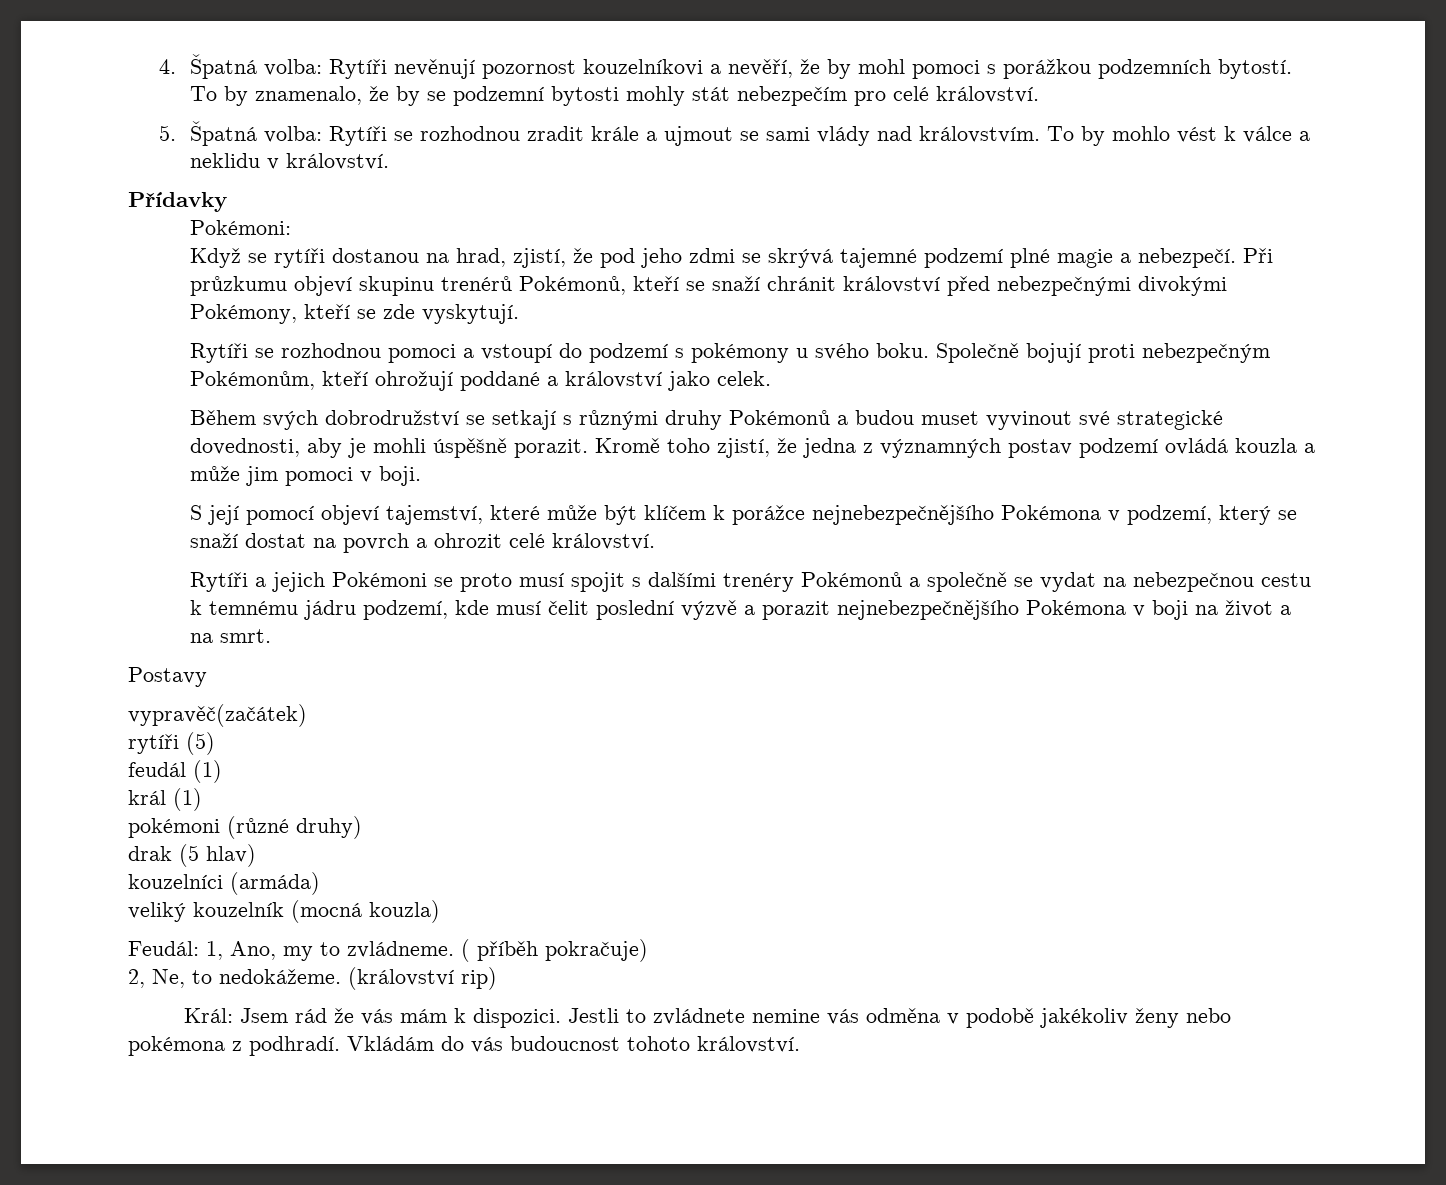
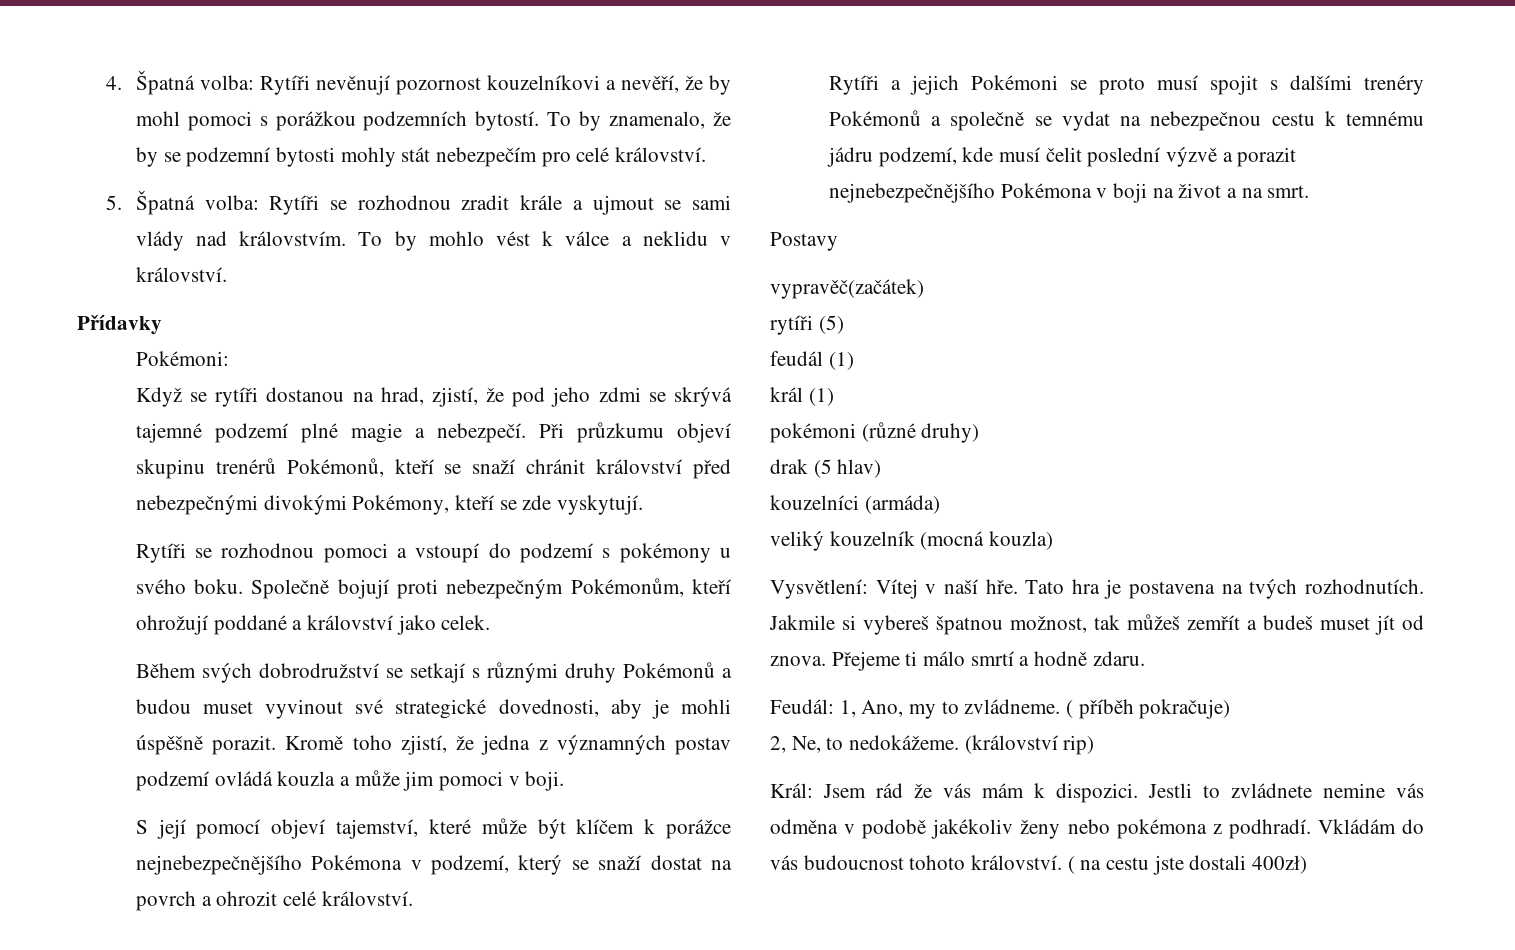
+ Vysvětlení: Vítej v naší hře. Tato hra je postavena na tvých rozhodnutích. Jakmile si vybereš špatnou možnost, tak můžeš zemřít a budeš muset jít od znova. Přejeme ti málo smrtí a hodně zdaru.
+ ( na cestu jste dostali 400zł)

